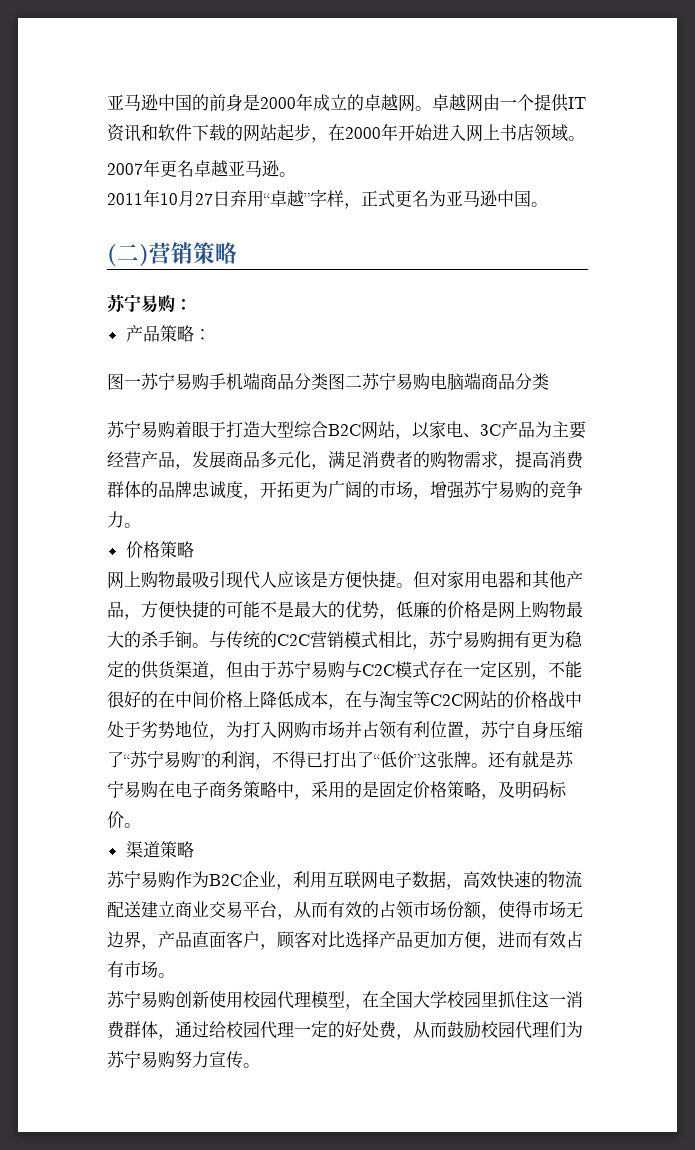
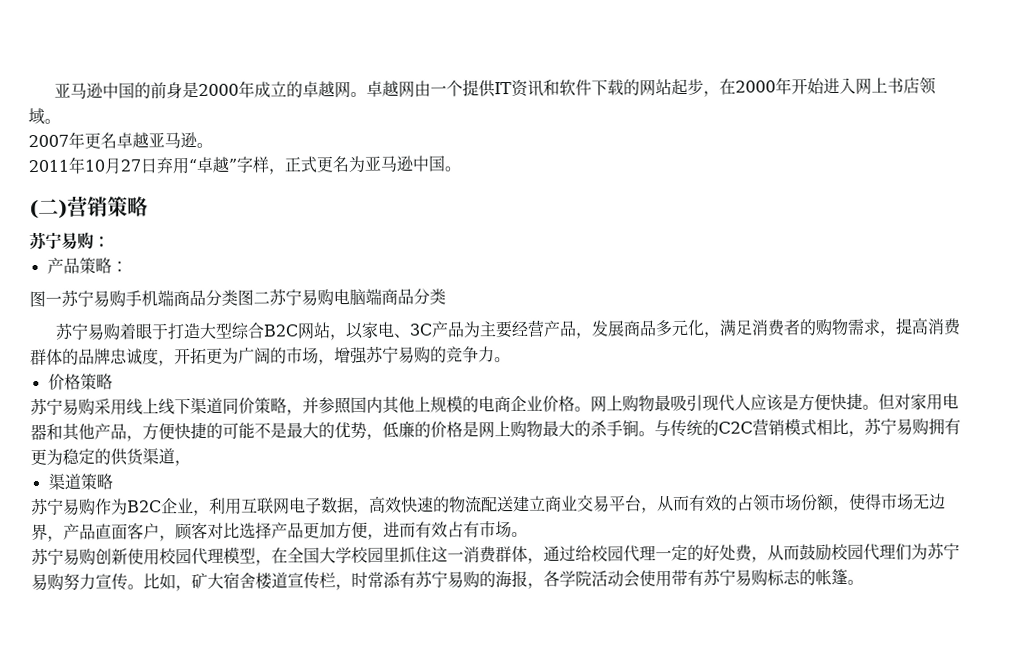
+ 苏宁易购采用线上线下渠道同价策略，并参照国内其他上规模的电商企业价格。
- 与传统的C2C营销模式相比，苏宁易购拥有更为稳定的供货渠道，但由于苏宁易购与C2C模式存在一定区别，不能很好的在中间价格上降低成本，在与淘宝等C2C网站的价格战中处于劣势地位，为打入网购市场并占领有利位置，苏宁自身压缩了“苏宁易购”的利润，不得已打出了“低价”这张牌。还有就是苏宁易购在电子商务策略中，采用的是固定价格策略，及明码标价。
+ 与传统的C2C营销模式相比，苏宁易购拥有更为稳定的供货渠道，
+ 比如，矿大宿舍楼道宣传栏，时常添有苏宁易购的海报，各学院活动会使用带有苏宁易购标志的帐篷。

